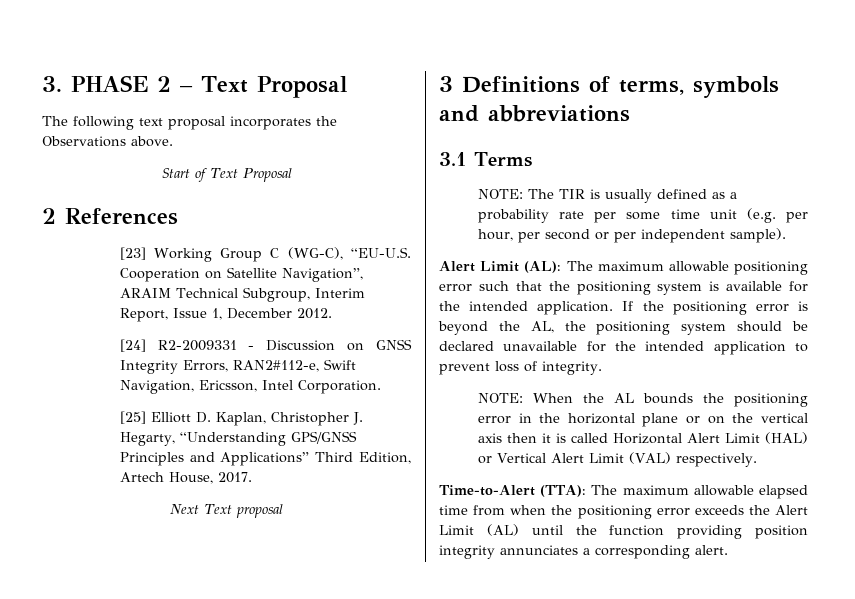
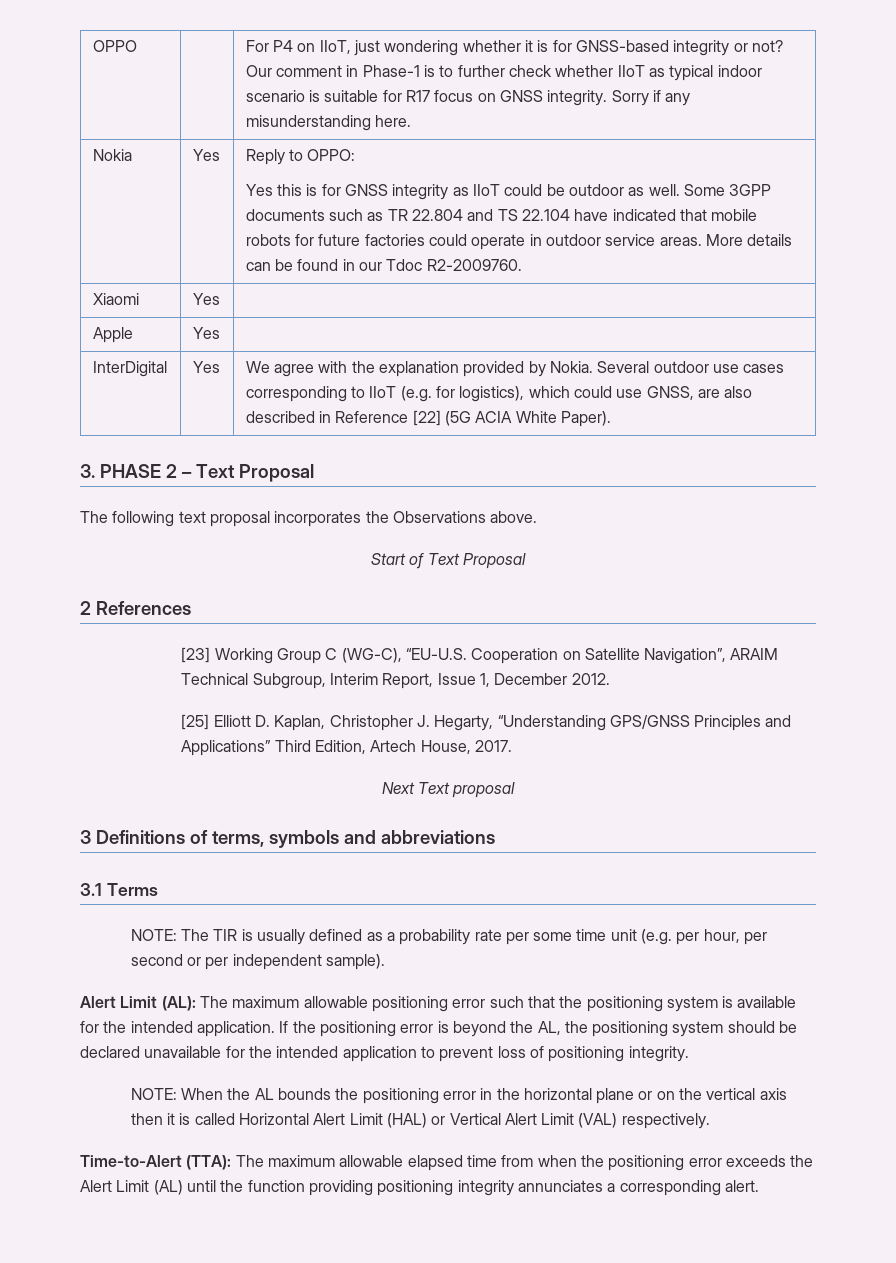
+ OPPO | | For P4 on IIoT, just wondering whether it is for GNSS-based integrity or not? Our comment in Phase-1 is to further check whether IIoT as typical indoor scenario is suitable for R17 focus on GNSS integrity. Sorry if any misunderstanding here.
+ Nokia | Yes | Reply to OPPO:
+ Yes this is for GNSS integrity as IIoT could be outdoor as well. Some 3GPP documents such as TR 22.804 and TS 22.104 have indicated that mobile robots for future factories could operate in outdoor service areas. More details can be found in our Tdoc R2-2009760.
+ Xiaomi | Yes |
+ Apple | Yes |
+ InterDigital | Yes | We agree with the explanation provided by Nokia. Several outdoor use cases corresponding to IIoT (e.g. for logistics), which could use GNSS, are also described in Reference [22] (5G ACIA White Paper).
- [24] R2-2009331 - Discussion on GNSS Integrity Errors, RAN2#112-e, Swift Navigation, Ericsson, Intel Corporation.
- If the positioning error is beyond the AL, the positioning system should be declared unavailable for the intended application to prevent loss of integrity.
+ If the positioning error is beyond the AL, the positioning system should be declared unavailable for the intended application to prevent loss of positioning integrity.
- Time-to-Alert (TTA): The maximum allowable elapsed time from when the positioning error exceeds the Alert Limit (AL) until the function providing position integrity annunciates a corresponding alert.
+ Time-to-Alert (TTA): The maximum allowable elapsed time from when the positioning error exceeds the Alert Limit (AL) until the function providing positioning integrity annunciates a corresponding alert.

